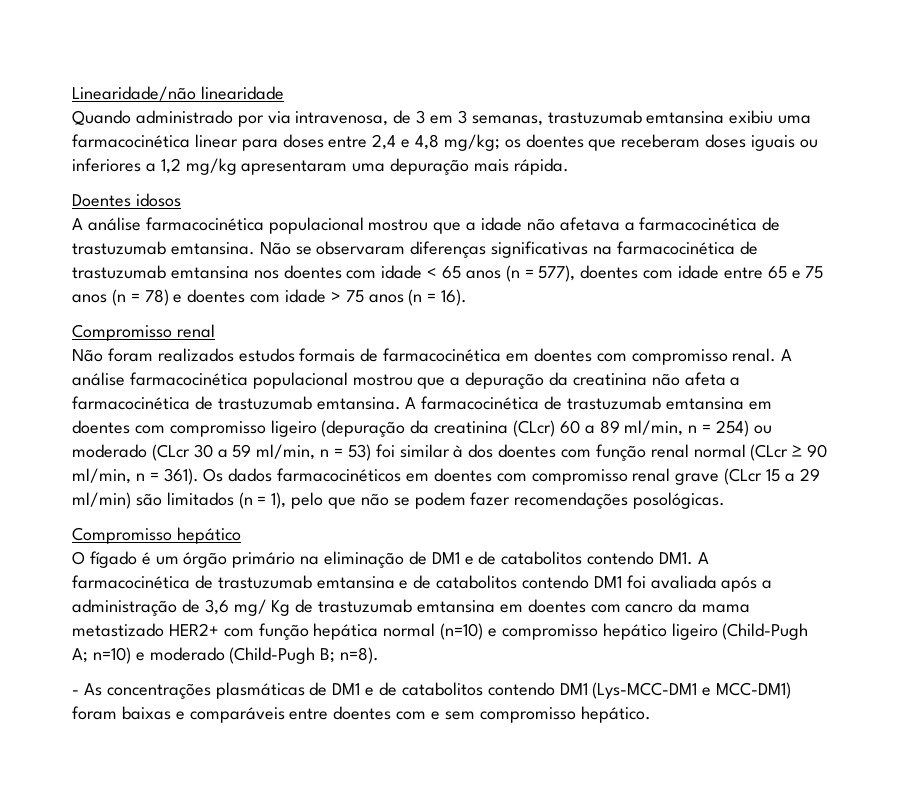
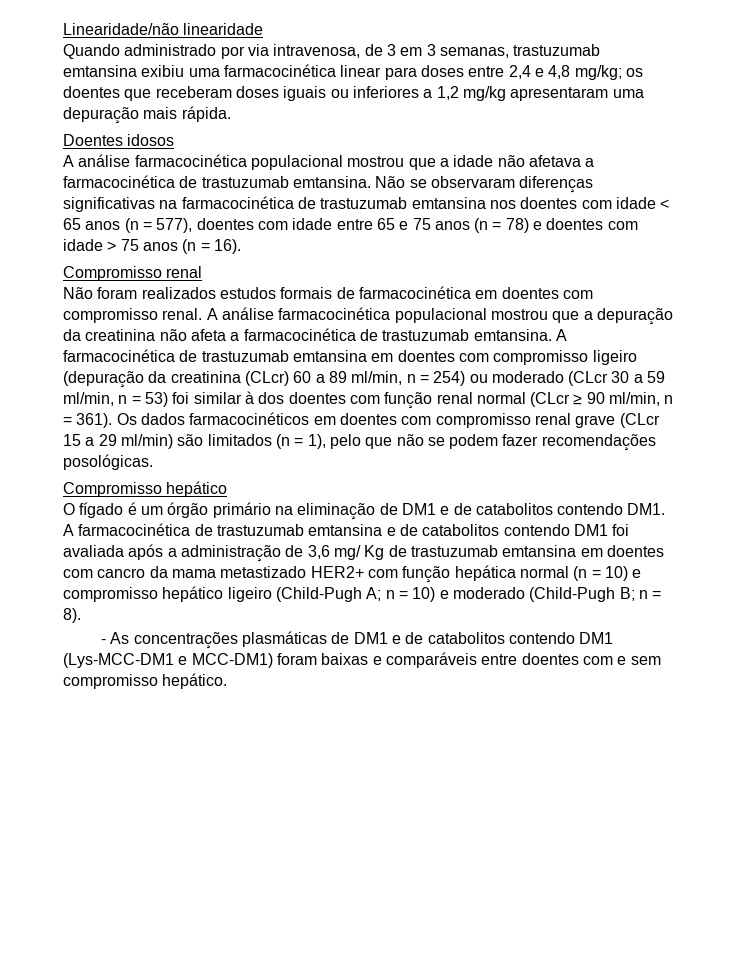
- O fígado é um órgão primário na eliminação de DM1 e de catabolitos contendo DM1. A farmacocinética de trastuzumab emtansina e de catabolitos contendo DM1 foi avaliada após a administração de 3,6 mg/ Kg de trastuzumab emtansina em doentes com cancro da mama metastizado HER2+ com função hepática normal (n=10) e compromisso hepático ligeiro (Child-Pugh A; n=10) e moderado (Child-Pugh B; n=8).
+ O fígado é um órgão primário na eliminação de DM1 e de catabolitos contendo DM1. A farmacocinética de trastuzumab emtansina e de catabolitos contendo DM1 foi avaliada após a administração de 3,6 mg/ Kg de trastuzumab emtansina em doentes com cancro da mama metastizado HER2+ com função hepática normal (n = 10) e compromisso hepático ligeiro (Child-Pugh A; n = 10) e moderado (Child-Pugh B; n = 8).

